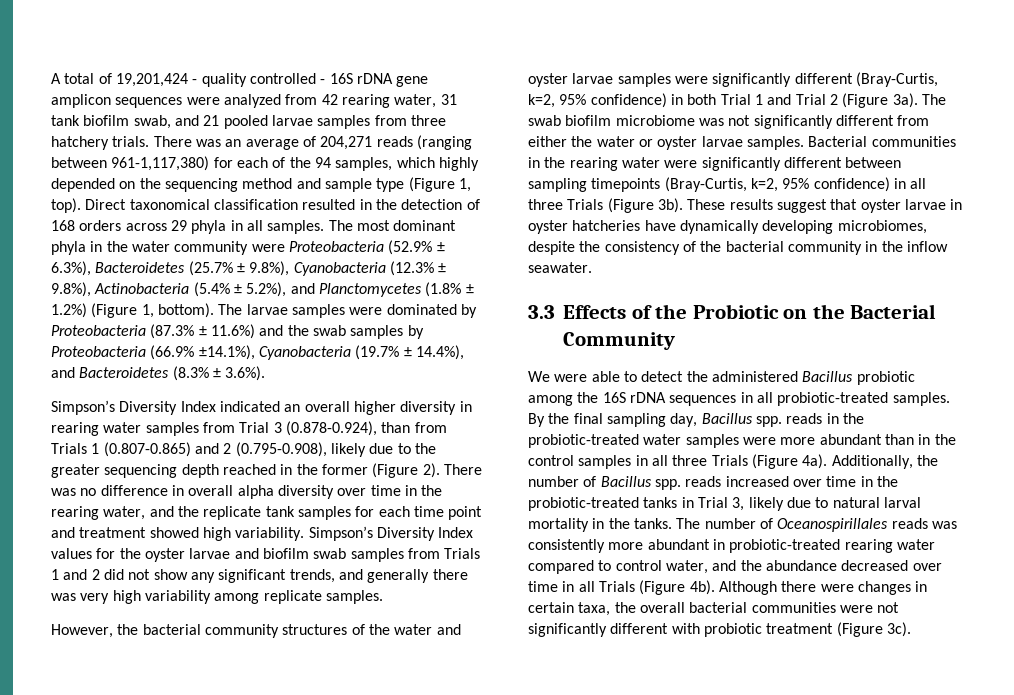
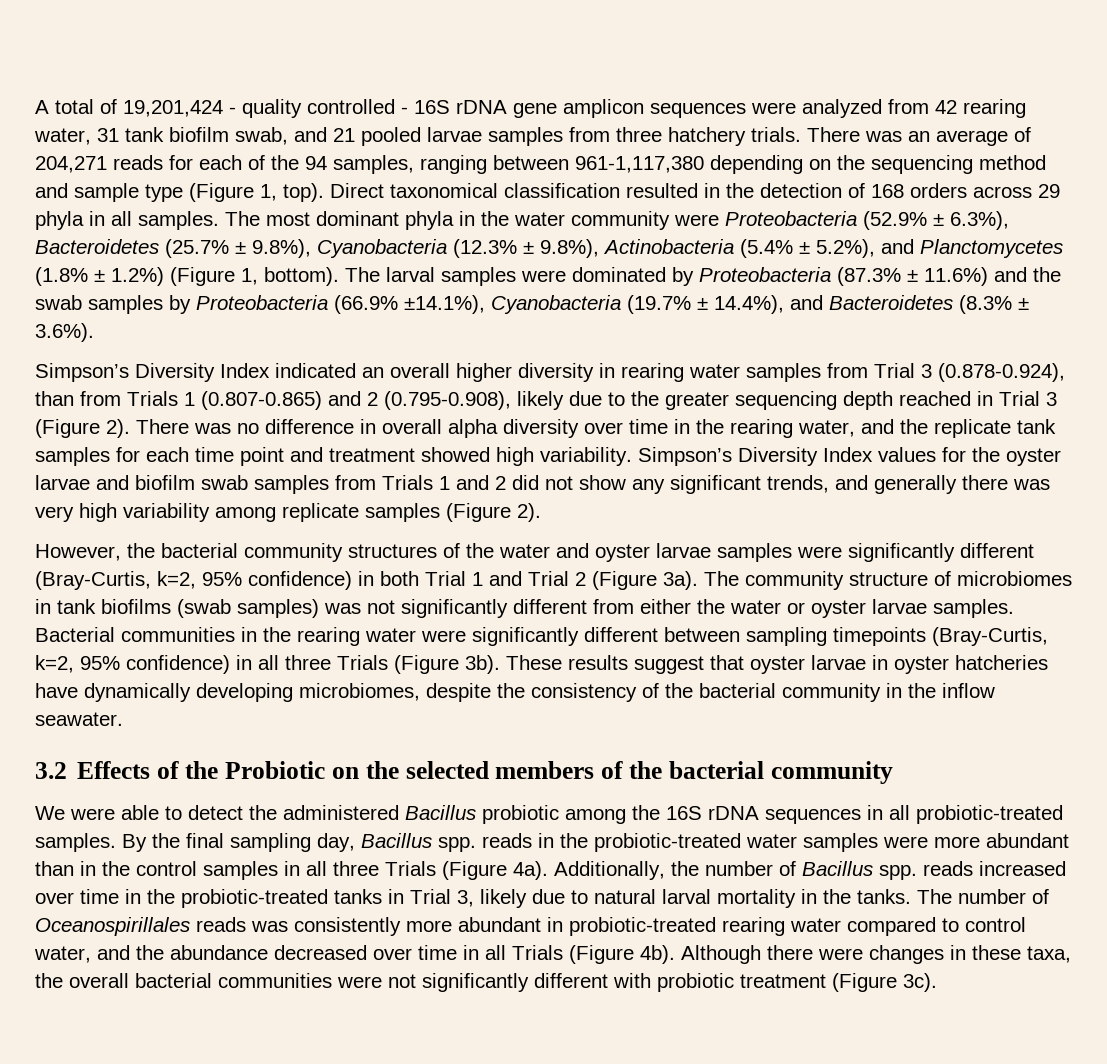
- There was an average of 204,271 reads (ranging between 961-1,117,380) for each of the 94 samples, which highly depended on the sequencing method and sample type (Figure 1, top).
+ There was an average of 204,271 reads for each of the 94 samples, ranging between 961-1,117,380 depending on the sequencing method and sample type (Figure 1, top).
- The larvae samples were dominated by Proteobacteria (87.3% ± 11.6%) and the swab samples by Proteobacteria (66.9% ±14.1%), Cyanobacteria (19.7% ± 14.4%), and Bacteroidetes (8.3% ± 3.6%).
+ The larval samples were dominated by Proteobacteria (87.3% ± 11.6%) and the swab samples by Proteobacteria (66.9% ±14.1%), Cyanobacteria (19.7% ± 14.4%), and Bacteroidetes (8.3% ± 3.6%).
- Simpson’s Diversity Index indicated an overall higher diversity in rearing water samples from Trial 3 (0.878-0.924), than from Trials 1 (0.807-0.865) and 2 (0.795-0.908), likely due to the greater sequencing depth reached in the former (Figure 2).
+ Simpson’s Diversity Index indicated an overall higher diversity in rearing water samples from Trial 3 (0.878-0.924), than from Trials 1 (0.807-0.865) and 2 (0.795-0.908), likely due to the greater sequencing depth reached in Trial 3 (Figure 2).
- Simpson’s Diversity Index values for the oyster larvae and biofilm swab samples from Trials 1 and 2 did not show any significant trends, and generally there was very high variability among replicate samples.
+ Simpson’s Diversity Index values for the oyster larvae and biofilm swab samples from Trials 1 and 2 did not show any significant trends, and generally there was very high variability among replicate samples (Figure 2).
- The swab biofilm microbiome was not significantly different from either the water or oyster larvae samples.
+ The community structure of microbiomes in tank biofilms (swab samples) was not significantly different from either the water or oyster larvae samples.
- 3.3 Effects of the Probiotic on the Bacterial Community
+ 3.2 Effects of the Probiotic on the selected members of the bacterial community
- Although there were changes in certain taxa, the overall bacterial communities were not significantly different with probiotic treatment (Figure 3c).
+ Although there were changes in these taxa, the overall bacterial communities were not significantly different with probiotic treatment (Figure 3c).

